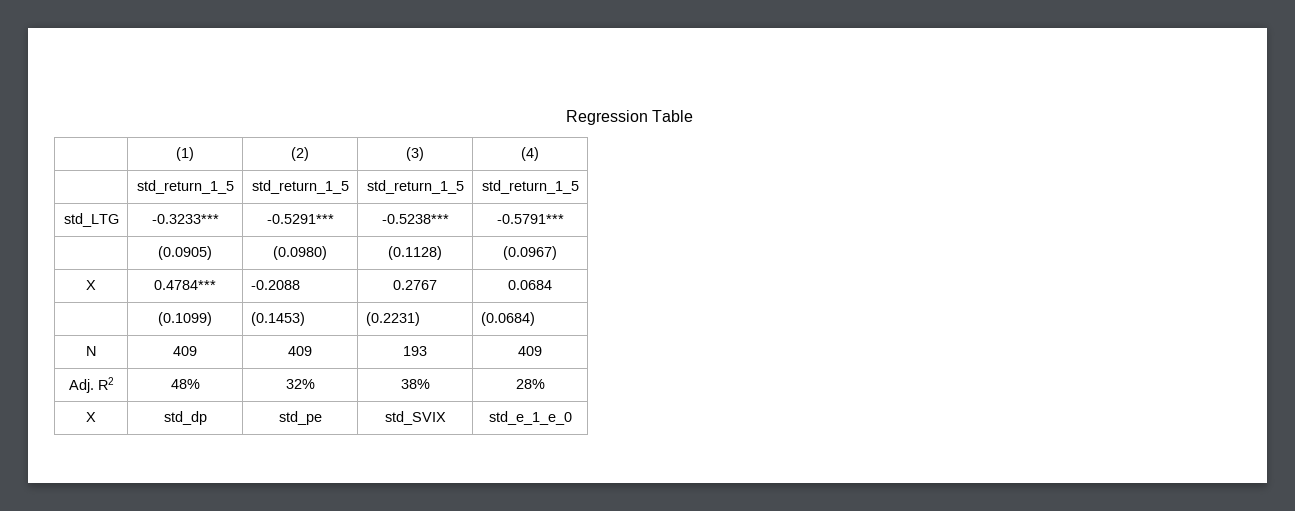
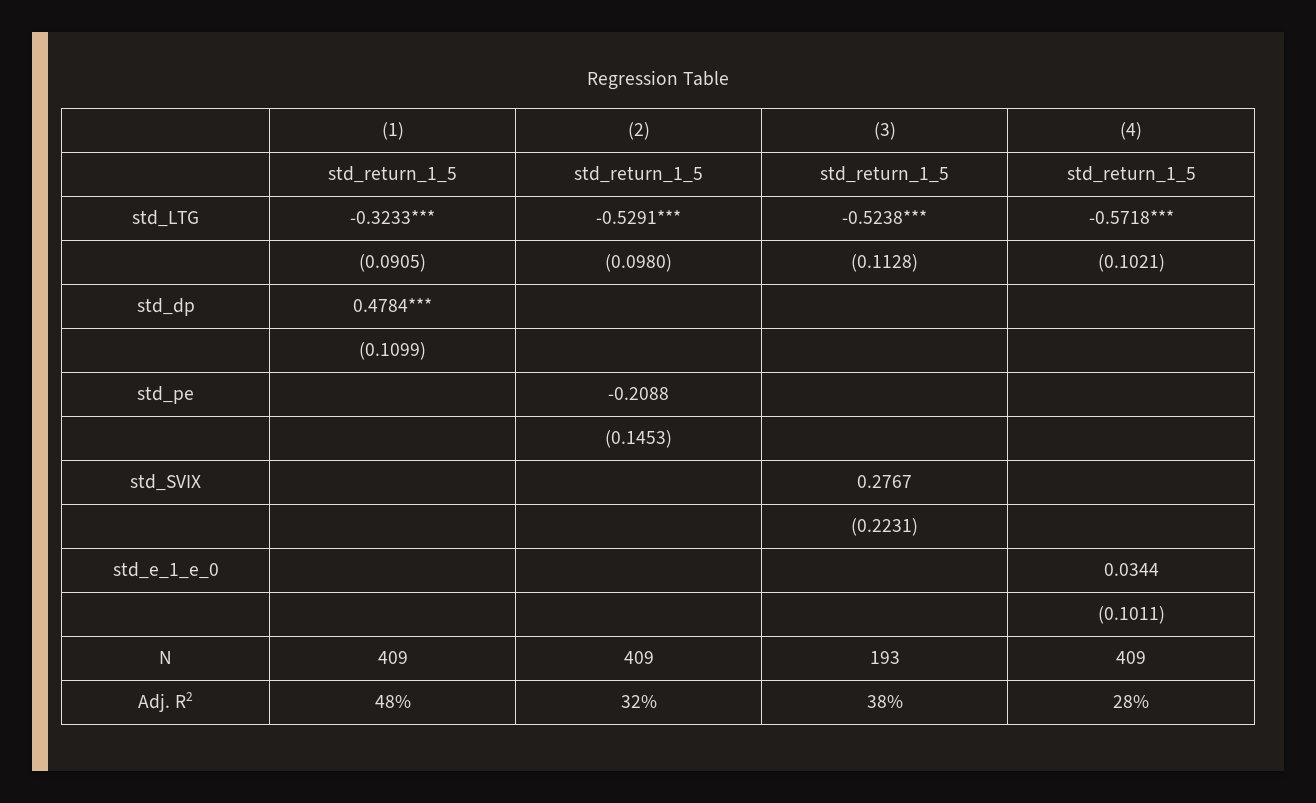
- std_LTG | -0.3233*** | -0.5291*** | -0.5238*** | -0.5791***
+ std_LTG | -0.3233*** | -0.5291*** | -0.5238*** | -0.5718***
- | (0.0905) | (0.0980) | (0.1128) | (0.0967)
- X | 0.4784*** | -0.2088 | 0.2767 | 0.0684
+ | (0.0905) | (0.0980) | (0.1128) | (0.1021)
+ std_dp | 0.4784*** | | |
- | (0.1099) | (0.1453) | (0.2231) | (0.0684)
+ | (0.1099) | | |
+ std_pe | | -0.2088 | |
+ | | (0.1453) | |
+ std_SVIX | | | 0.2767 |
+ | | | (0.2231) |
+ std_e_1_e_0 | | | | 0.0344
+ | | | | (0.1011)
- X | std_dp | std_pe | std_SVIX | std_e_1_e_0

